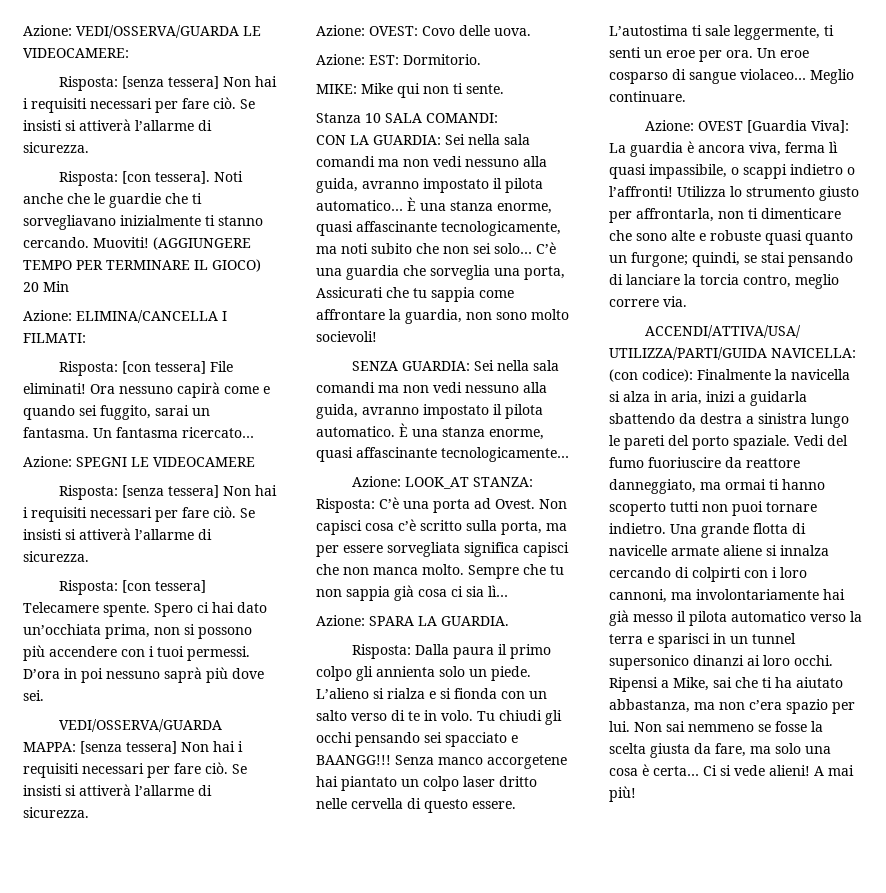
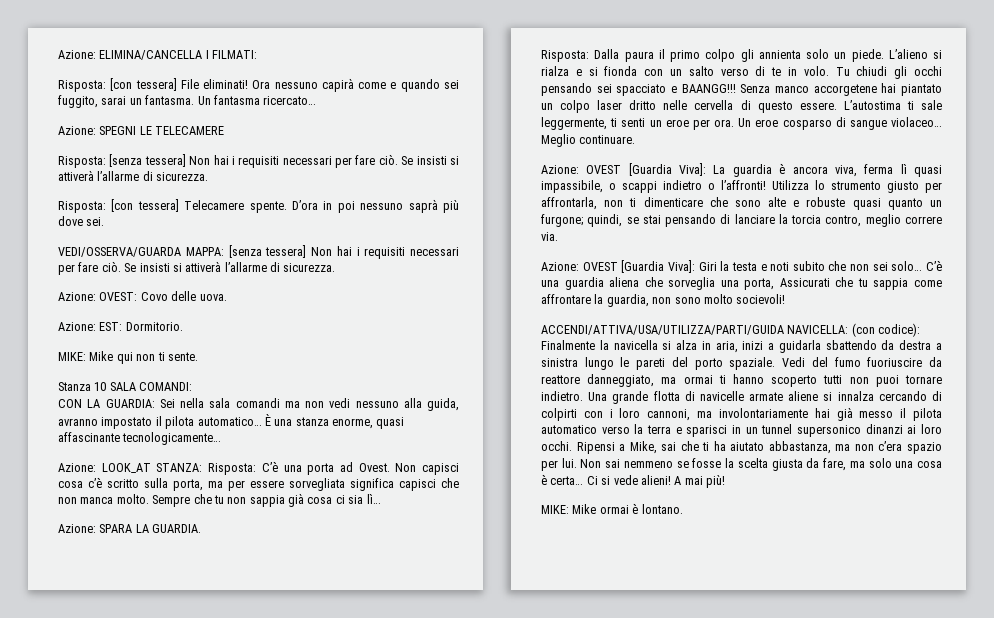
- Azione: VEDI/OSSERVA/GUARDA LE VIDEOCAMERE:
- Risposta: [senza tessera] Non hai i requisiti necessari per fare ciò. Se insisti si attiverà l’allarme di sicurezza.
- Risposta: [con tessera]. Noti anche che le guardie che ti sorvegliavano inizialmente ti stanno cercando. Muoviti! (AGGIUNGERE TEMPO PER TERMINARE IL GIOCO) 20 Min
- Azione: SPEGNI LE VIDEOCAMERE
+ Azione: SPEGNI LE TELECAMERE
- Spero ci hai dato un’occhiata prima, non si possono più accendere con i tuoi permessi.
- È una stanza enorme, quasi affascinante tecnologicamente, ma noti subito che non sei solo… C’è una guardia che sorveglia una porta, Assicurati che tu sappia come affrontare la guardia, non sono molto socievoli!
- SENZA GUARDIA: Sei nella sala comandi ma non vedi nessuno alla guida, avranno impostato il pilota automatico. È una stanza enorme, quasi affascinante tecnologicamente…
+ È una stanza enorme, quasi affascinante tecnologicamente…
+ Azione: OVEST [Guardia Viva]: Giri la testa e noti subito che non sei solo… C’è una guardia aliena che sorveglia una porta, Assicurati che tu sappia come affrontare la guardia, non sono molto socievoli!
+ MIKE: Mike ormai è lontano.

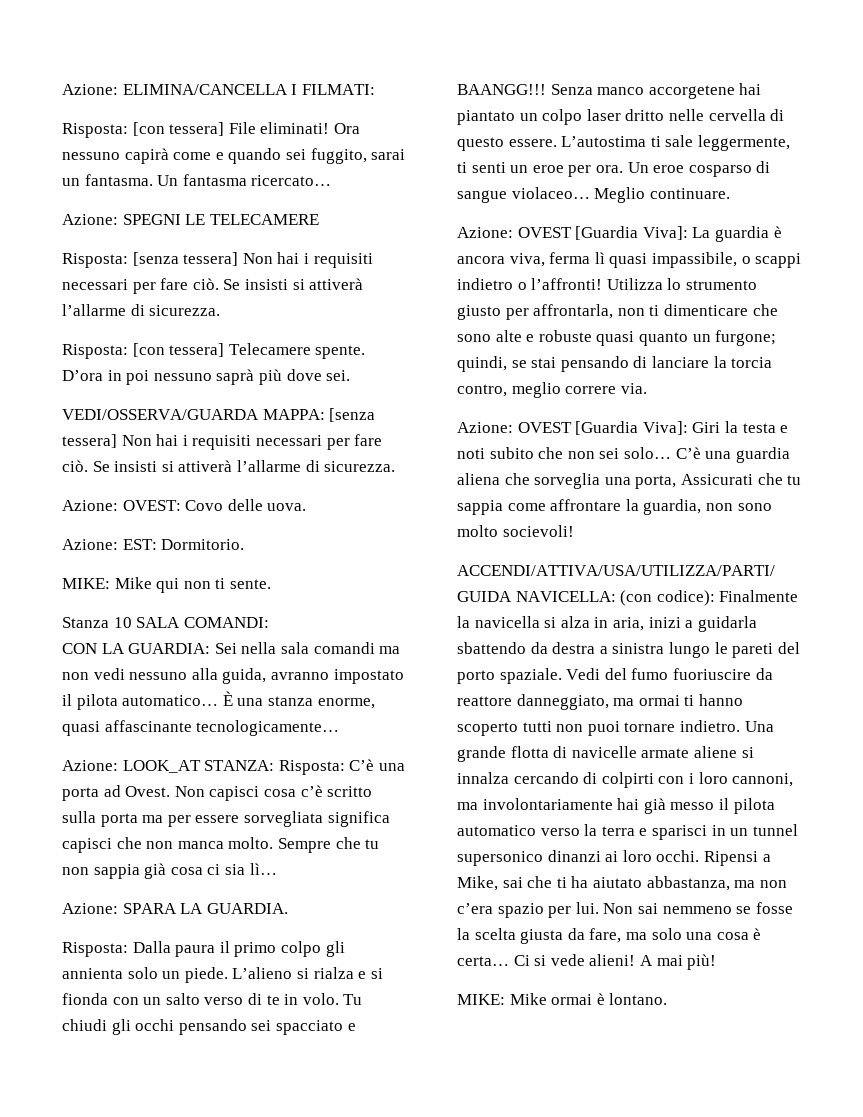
- Non capisci cosa c’è scritto sulla porta, ma per essere sorvegliata significa capisci che non manca molto.
+ Non capisci cosa c’è scritto sulla porta ma per essere sorvegliata significa capisci che non manca molto.

